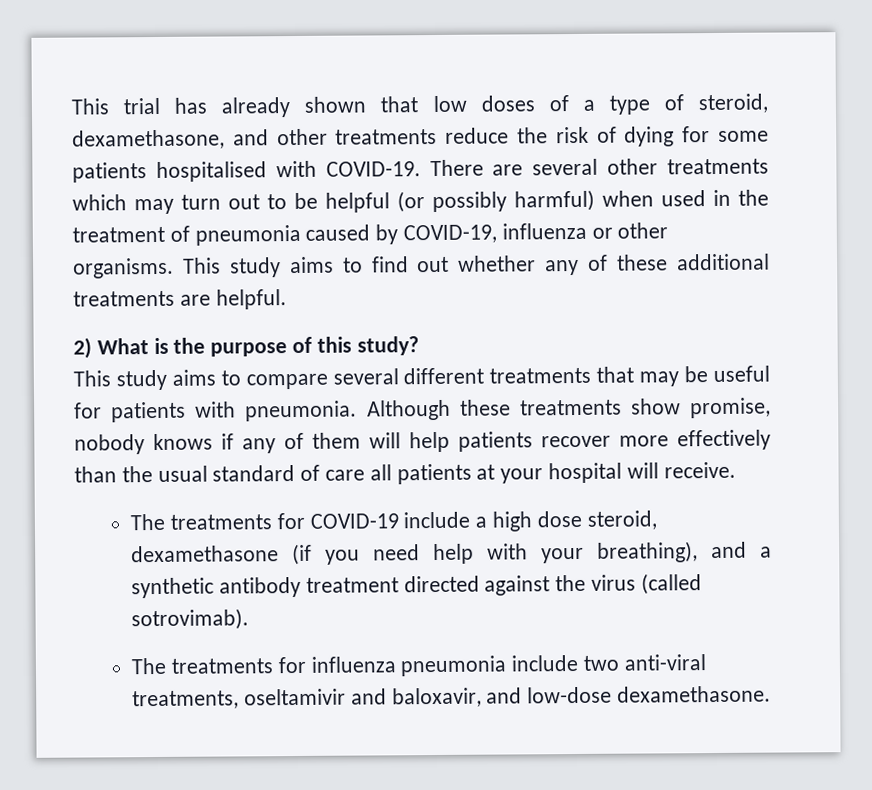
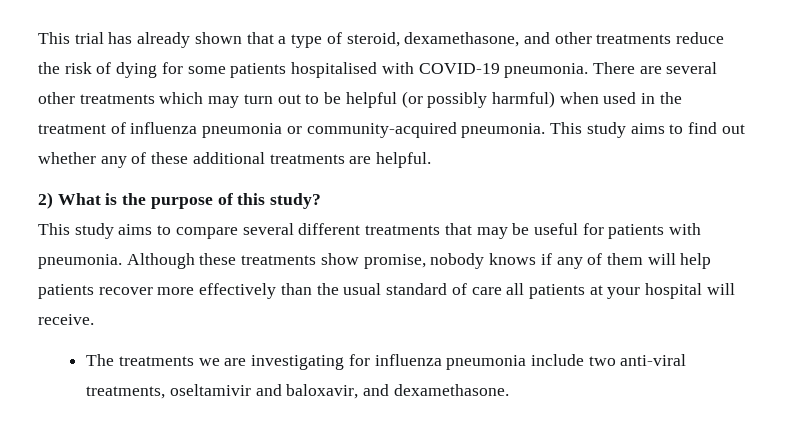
- This trial has already shown that low doses of a type of steroid, dexamethasone, and other treatments reduce the risk of dying for some patients hospitalised with COVID-19.
+ This trial has already shown that a type of steroid, dexamethasone, and other treatments reduce the risk of dying for some patients hospitalised with COVID-19 pneumonia.
- There are several other treatments which may turn out to be helpful (or possibly harmful) when used in the treatment of pneumonia caused by COVID-19, influenza or other organisms.
+ There are several other treatments which may turn out to be helpful (or possibly harmful) when used in the treatment of influenza pneumonia or community-acquired pneumonia.
- The treatments for COVID-19 include a high dose steroid, dexamethasone (if you need help with your breathing), and a synthetic antibody treatment directed against the virus (called sotrovimab).
- The treatments for influenza pneumonia include two anti-viral treatments, oseltamivir and baloxavir, and low-dose dexamethasone.
+ The treatments we are investigating for influenza pneumonia include two anti-viral treatments, oseltamivir and baloxavir, and dexamethasone.

